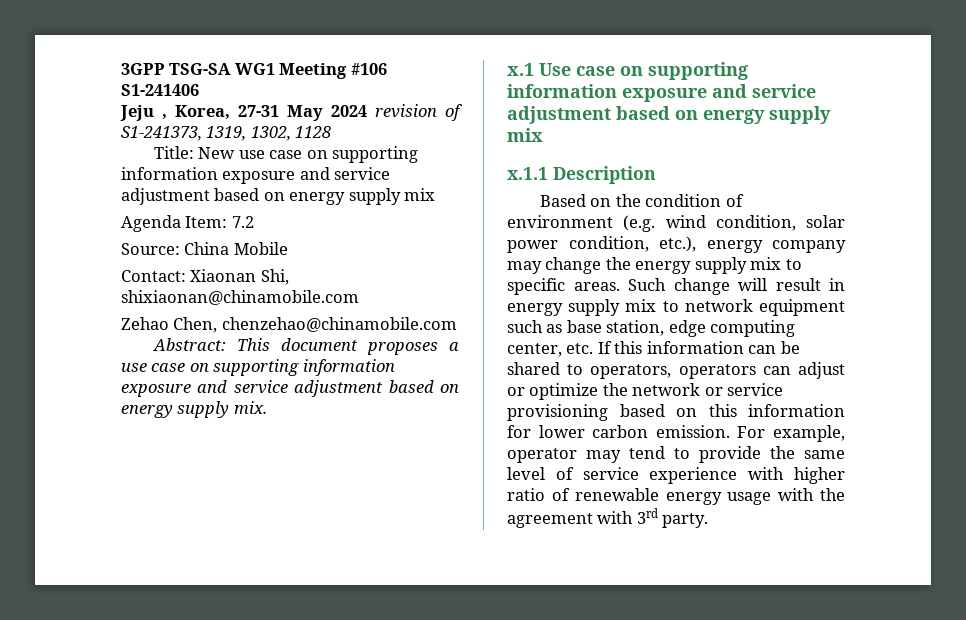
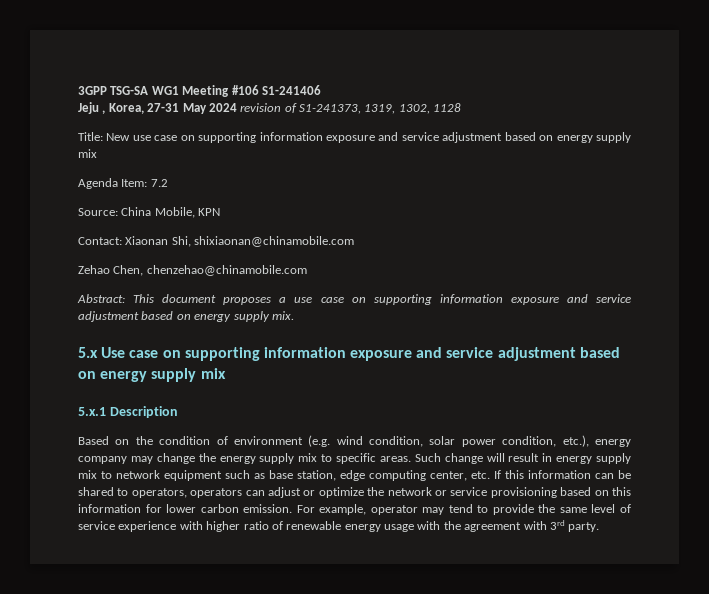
- Source: China Mobile
+ Source: China Mobile, KPN
- x.1 Use case on supporting information exposure and service adjustment based on energy supply mix
+ 5.x Use case on supporting information exposure and service adjustment based on energy supply mix
- x.1.1 Description
+ 5.x.1 Description

